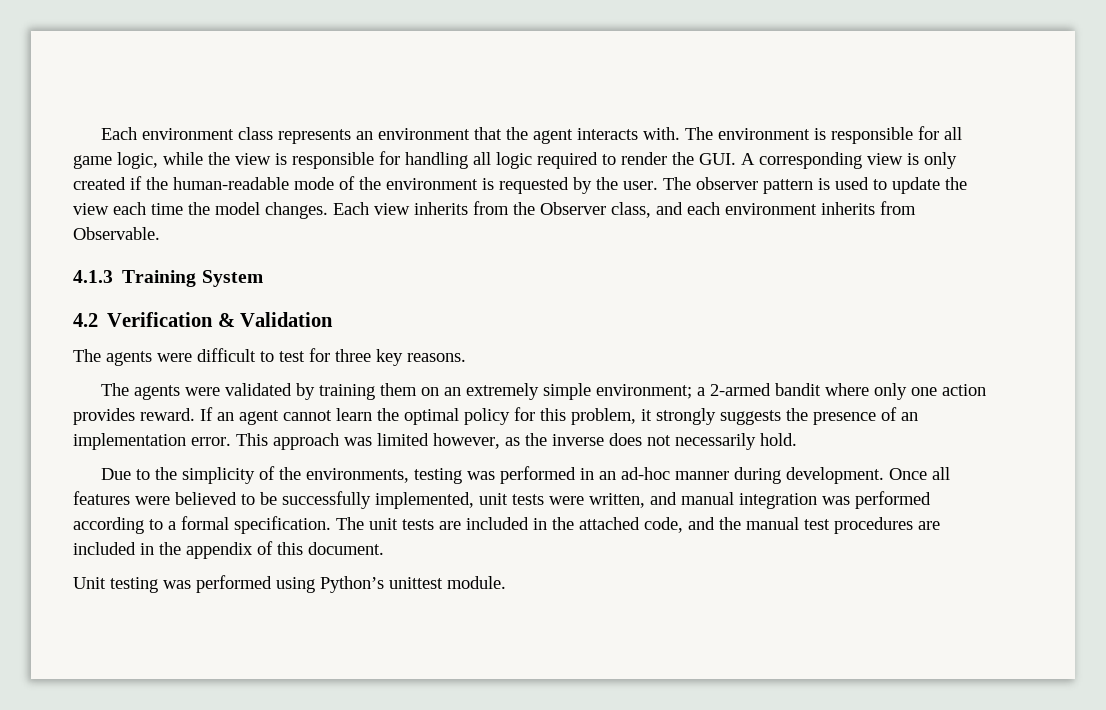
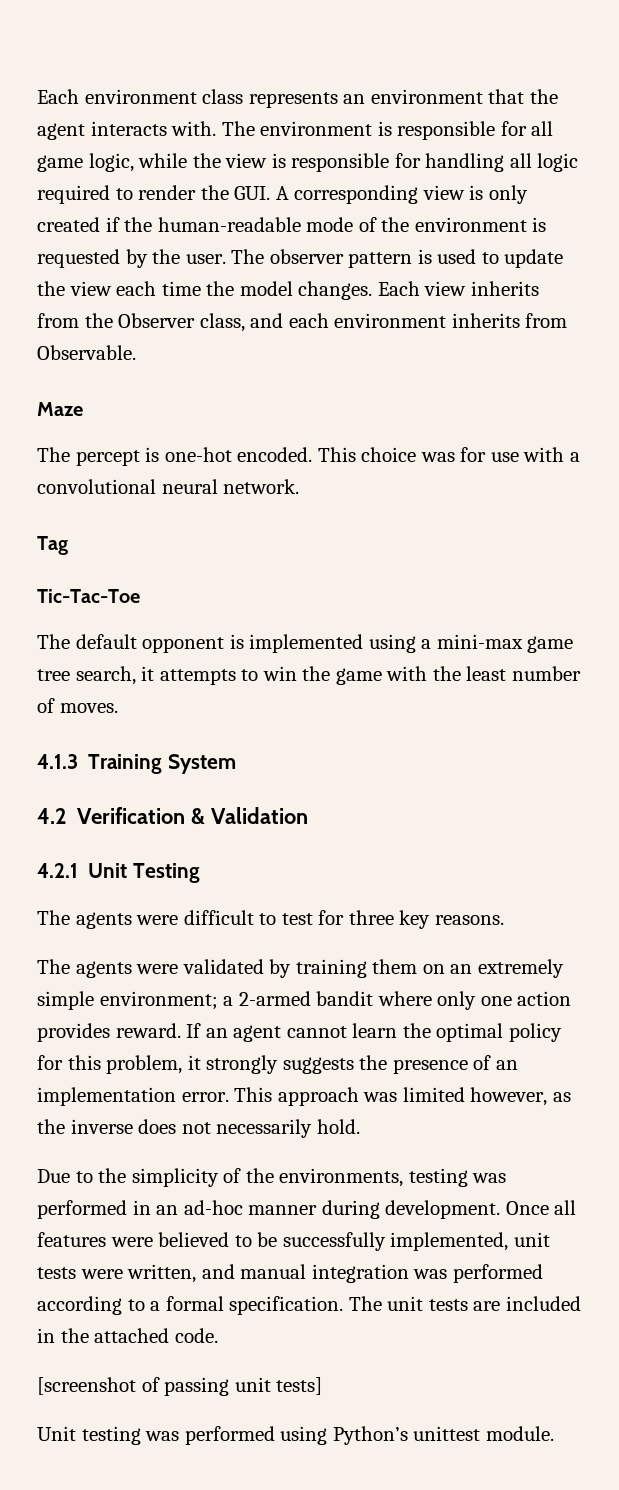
+ Maze
+ The percept is one-hot encoded. This choice was for use with a convolutional neural network.
+ Tag
+ Tic-Tac-Toe
+ The default opponent is implemented using a mini-max game tree search, it attempts to win the game with the least number of moves.
+ 4.2.1 Unit Testing
- The unit tests are included in the attached code, and the manual test procedures are included in the appendix of this document.
+ The unit tests are included in the attached code.
+ [screenshot of passing unit tests]

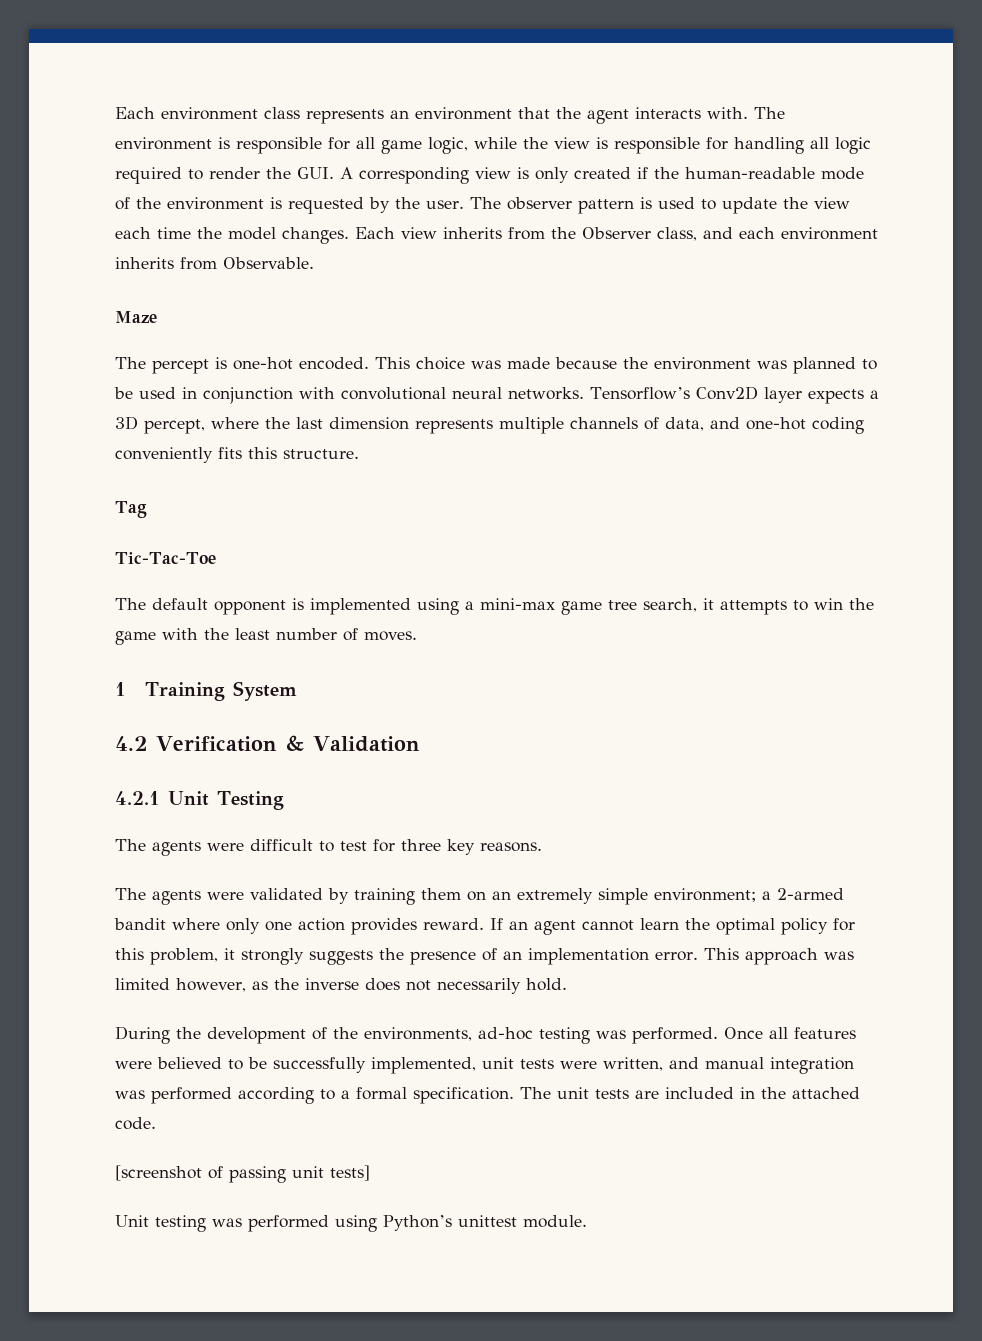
- This choice was for use with a convolutional neural network.
+ This choice was made because the environment was planned to be used in conjunction with convolutional neural networks. Tensorflow’s Conv2D layer expects a 3D percept, where the last dimension represents multiple channels of data, and one-hot coding conveniently fits this structure.
- 4.1.3 Training System
+ 1 Training System
- Due to the simplicity of the environments, testing was performed in an ad-hoc manner during development.
+ During the development of the environments, ad-hoc testing was performed.

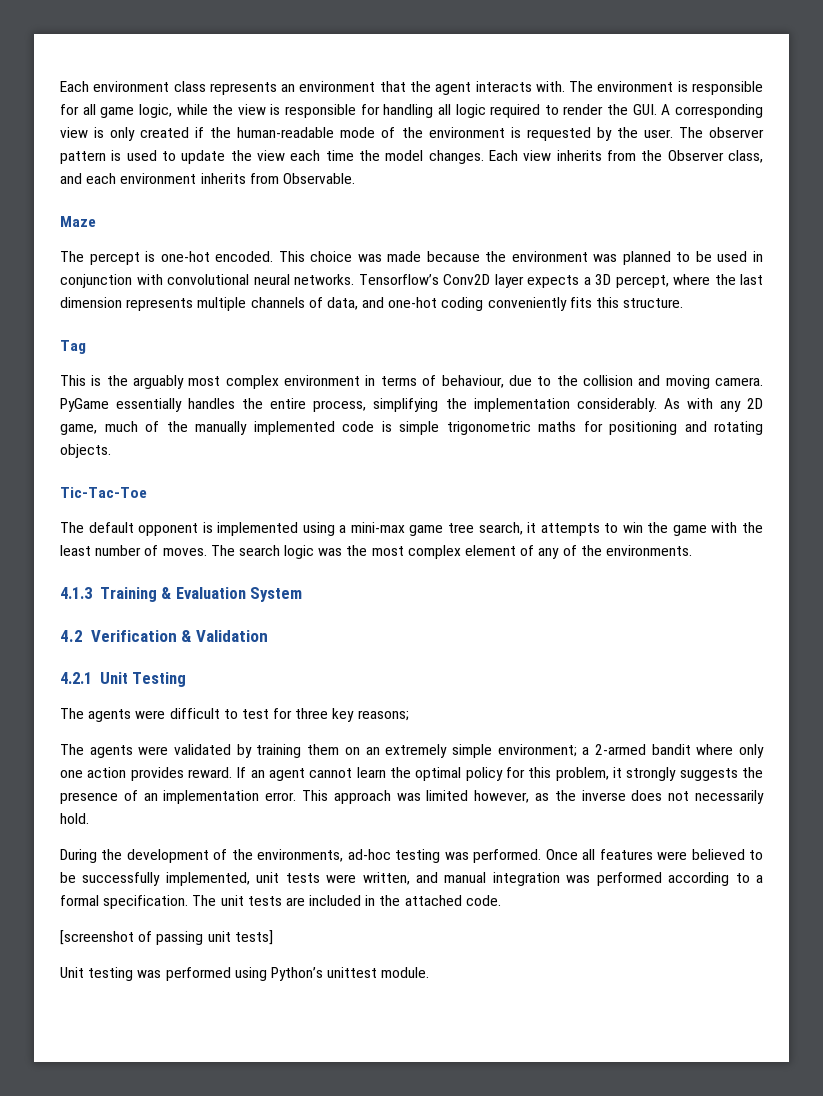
+ This is the arguably most complex environment in terms of behaviour, due to the collision and moving camera. PyGame essentially handles the entire process, simplifying the implementation considerably. As with any 2D game, much of the manually implemented code is simple trigonometric maths for positioning and rotating objects.
- The default opponent is implemented using a mini-max game tree search, it attempts to win the game with the least number of moves.
- 1 Training System
+ The default opponent is implemented using a mini-max game tree search, it attempts to win the game with the least number of moves. The search logic was the most complex element of any of the environments.
+ 4.1.3 Training & Evaluation System
- The agents were difficult to test for three key reasons.
+ The agents were difficult to test for three key reasons;

